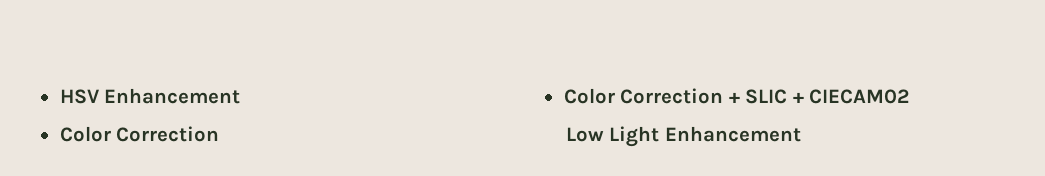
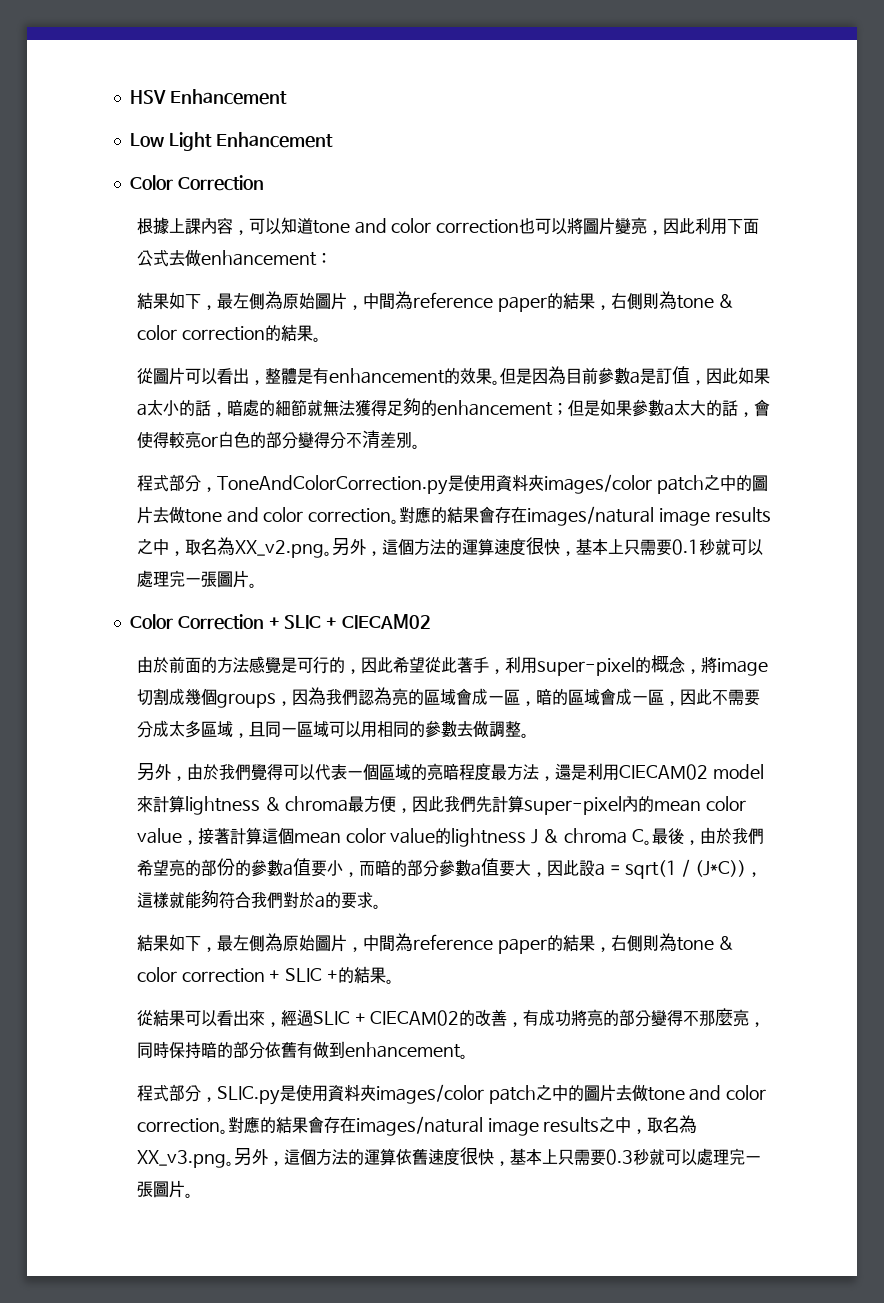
  HSV Enhancement
+ Low Light Enhancement
  Color Correction
+ 根據上課內容，可以知道tone and color correction也可以將圖片變亮，因此利用下面公式去做enhancement：
+ 結果如下，最左側為原始圖片，中間為reference paper的結果，右側則為tone & color correction的結果。
+ 從圖片可以看出，整體是有enhancement的效果。但是因為目前參數a是訂值，因此如果a太小的話，暗處的細節就無法獲得足夠的enhancement；但是如果參數a太大的話，會使得較亮or白色的部分變得分不清差別。
+ 程式部分，ToneAndColorCorrection.py是使用資料夾images/color patch之中的圖片去做tone and color correction。對應的結果會存在images/natural image results之中，取名為XX_v2.png。另外，這個方法的運算速度很快，基本上只需要0.1秒就可以處理完一張圖片。
- Low Light Enhancement
+ 由於前面的方法感覺是可行的，因此希望從此著手，利用super-pixel的概念，將image切割成幾個groups，因為我們認為亮的區域會成一區，暗的區域會成一區，因此不需要分成太多區域，且同一區域可以用相同的參數去做調整。
+ 另外，由於我們覺得可以代表一個區域的亮暗程度最方法，還是利用CIECAM02 model來計算lightness & chroma最方便，因此我們先計算super-pixel內的mean color value，接著計算這個mean color value的lightness J & chroma C。最後，由於我們希望亮的部份的參數a值要小，而暗的部分參數a值要大，因此設a = sqrt(1 / (J*C))，這樣就能夠符合我們對於a的要求。
+ 結果如下，最左側為原始圖片，中間為reference paper的結果，右側則為tone & color correction + SLIC +的結果。
+ 從結果可以看出來，經過SLIC + CIECAM02的改善，有成功將亮的部分變得不那麼亮，同時保持暗的部分依舊有做到enhancement。
+ 程式部分，SLIC.py是使用資料夾images/color patch之中的圖片去做tone and color correction。對應的結果會存在images/natural image results之中，取名為XX_v3.png。另外，這個方法的運算依舊速度很快，基本上只需要0.3秒就可以處理完一張圖片。

